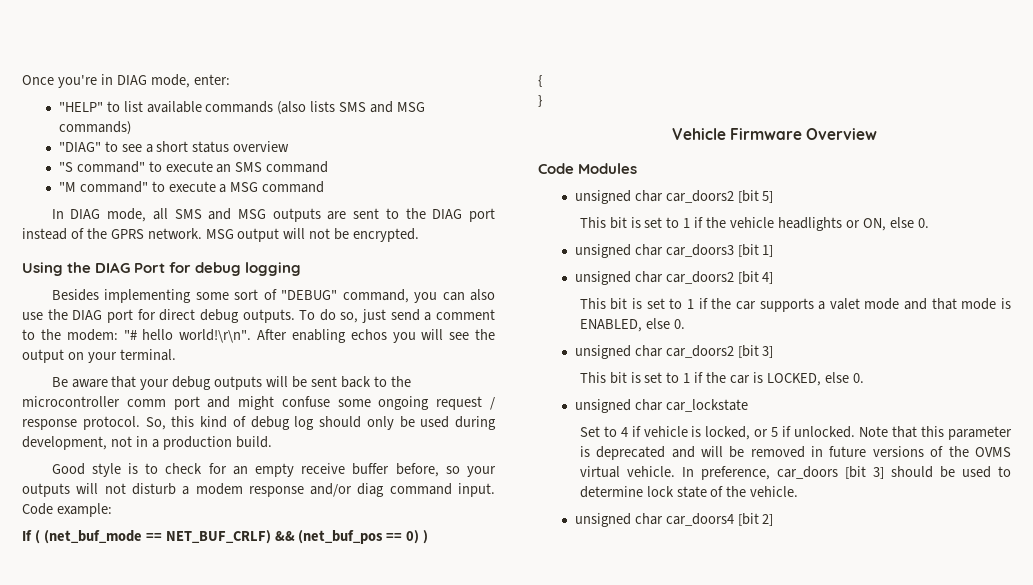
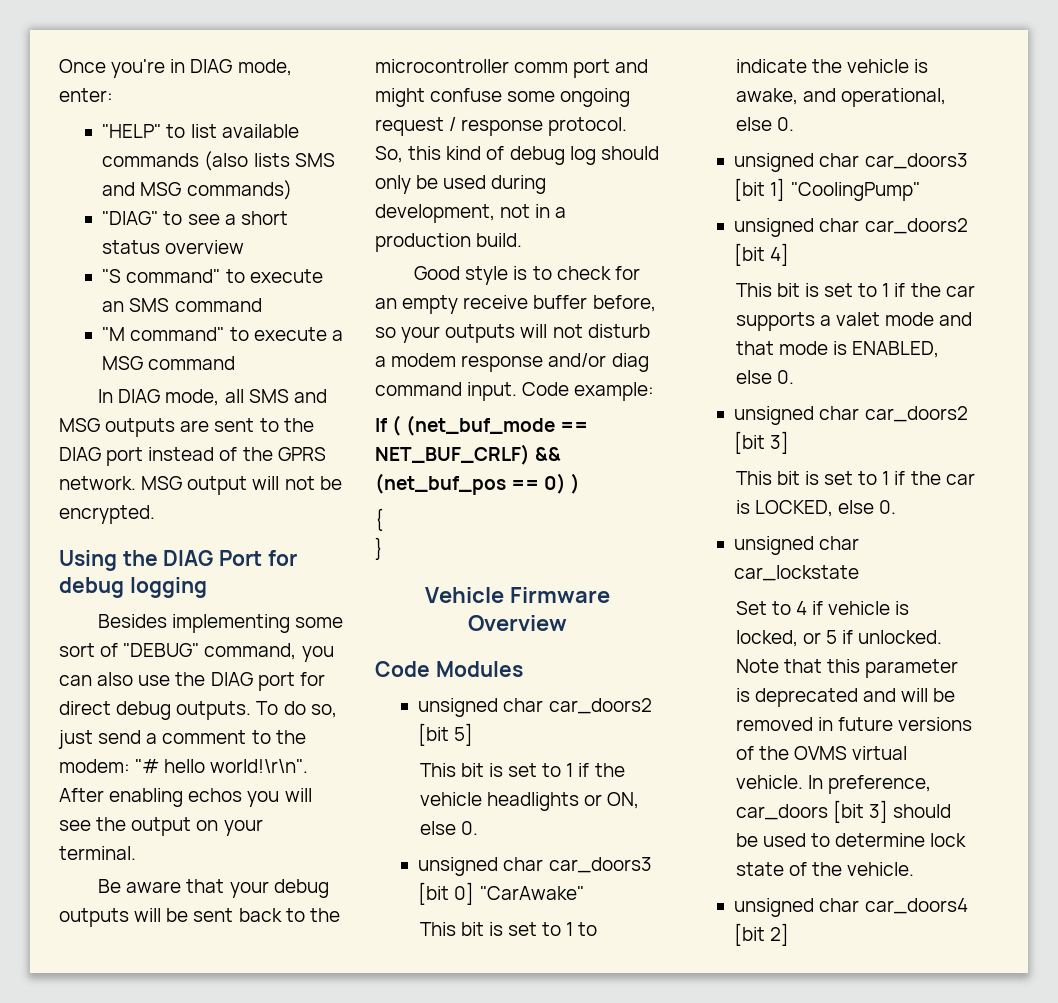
+ unsigned char car_doors3 [bit 0] "CarAwake"
+ This bit is set to 1 to indicate the vehicle is awake, and operational, else 0.
- unsigned char car_doors3 [bit 1]
+ unsigned char car_doors3 [bit 1] "CoolingPump"

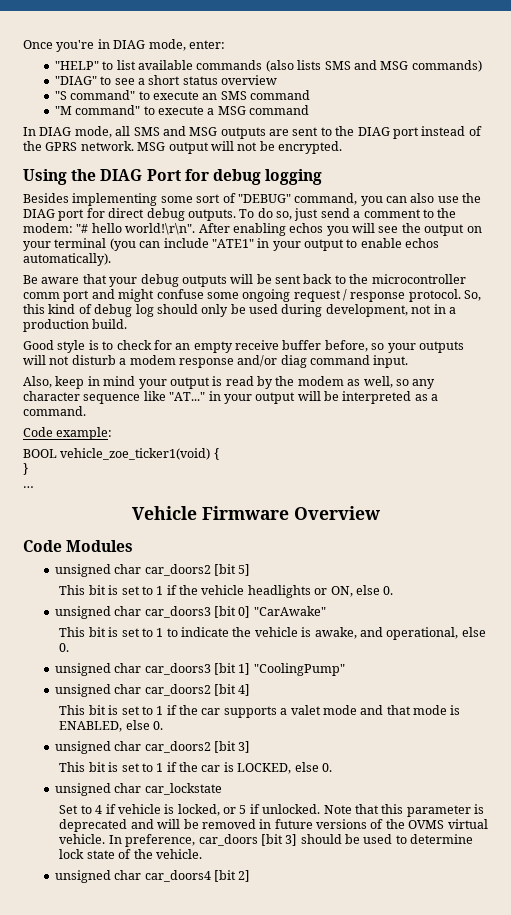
- After enabling echos you will see the output on your terminal.
+ After enabling echos you will see the output on your terminal (you can include "ATE1" in your output to enable echos automatically).
- Good style is to check for an empty receive buffer before, so your outputs will not disturb a modem response and/or diag command input. Code example:
- If ( (net_buf_mode == NET_BUF_CRLF) && (net_buf_pos == 0) )
- {
+ Good style is to check for an empty receive buffer before, so your outputs will not disturb a modem response and/or diag command input.
+ Also, keep in mind your output is read by the modem as well, so any character sequence like "AT..." in your output will be interpreted as a command.
+ Code example:
+ BOOL vehicle_zoe_ticker1(void) {
+ …

